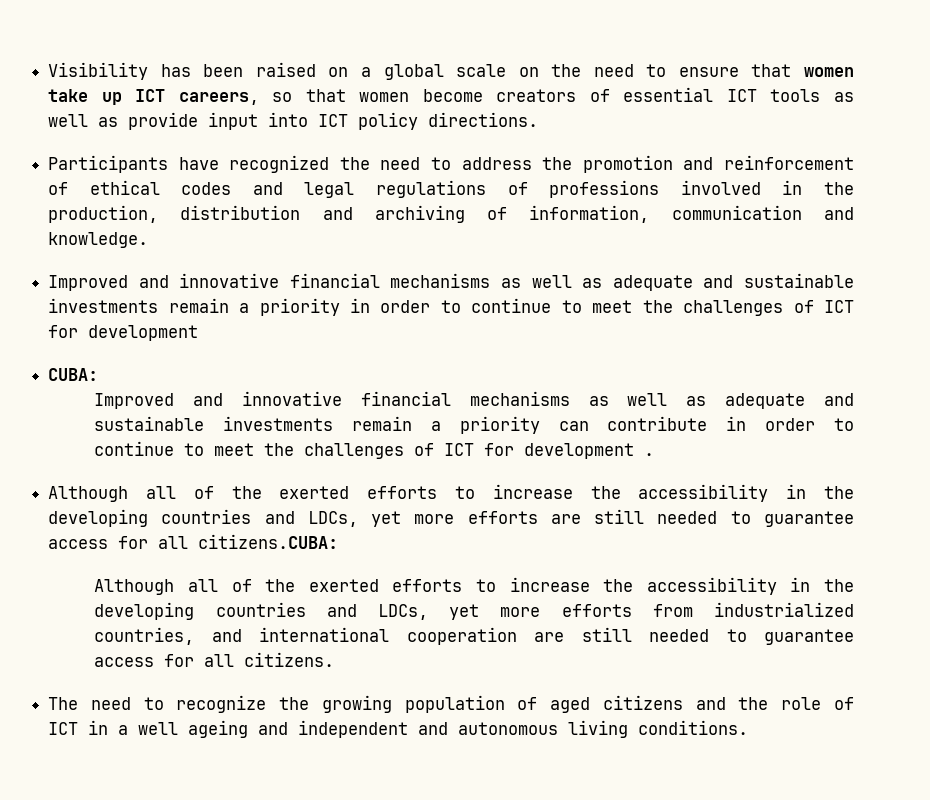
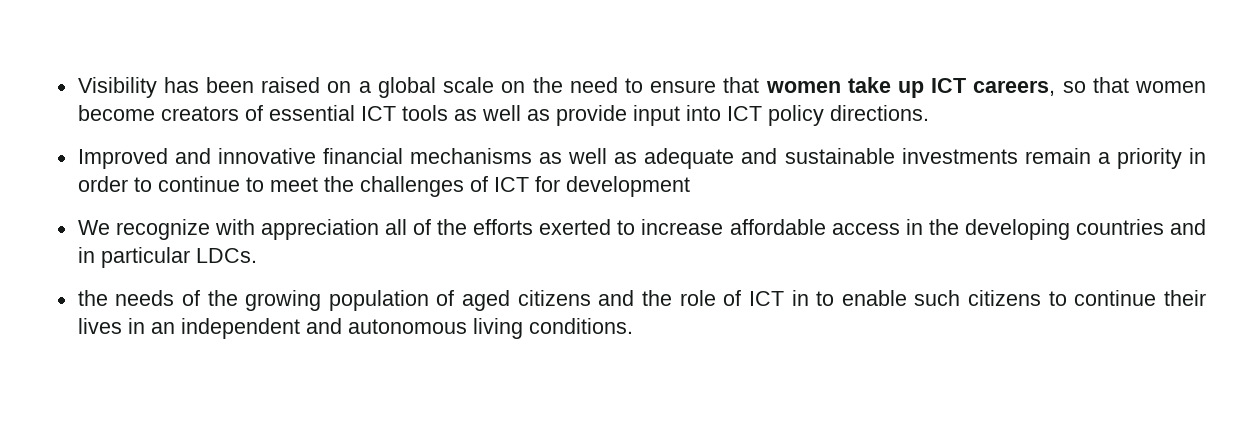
- Participants have recognized the need to address the promotion and reinforcement of ethical codes and legal regulations of professions involved in the production, distribution and archiving of information, communication and knowledge.
- CUBA:
- Improved and innovative financial mechanisms as well as adequate and sustainable investments remain a priority can contribute in order to continue to meet the challenges of ICT for development .
- Although all of the exerted efforts to increase the accessibility in the developing countries and LDCs, yet more efforts are still needed to guarantee access for all citizens.CUBA:
- Although all of the exerted efforts to increase the accessibility in the developing countries and LDCs, yet more efforts from industrialized countries, and international cooperation are still needed to guarantee access for all citizens.
- The need to recognize the growing population of aged citizens and the role of ICT in a well ageing and independent and autonomous living conditions.
+ We recognize with appreciation all of the efforts exerted to increase affordable access in the developing countries and in particular LDCs.
+ the needs of the growing population of aged citizens and the role of ICT in to enable such citizens to continue their lives in an independent and autonomous living conditions.

